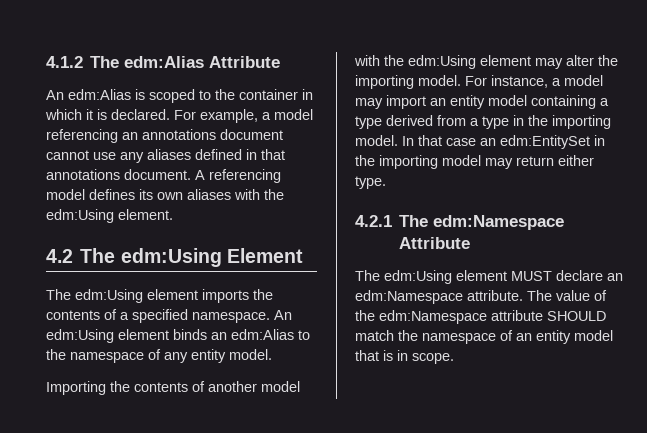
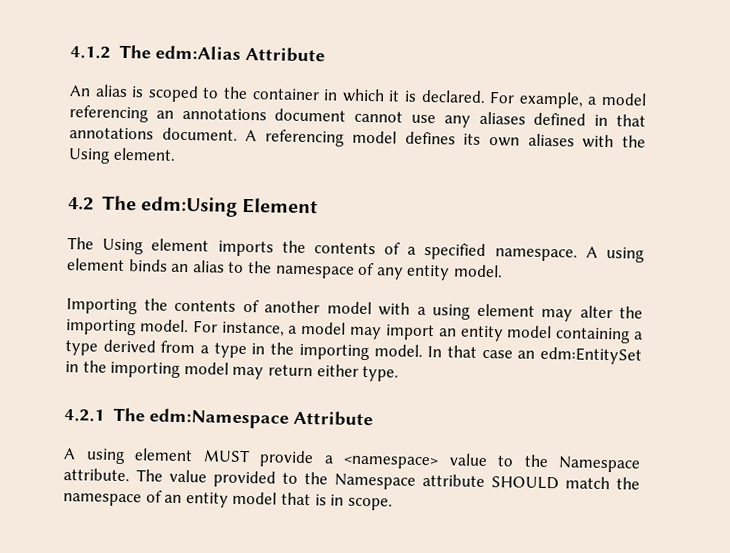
- An edm:Alias is scoped to the container in which it is declared.
+ An alias is scoped to the container in which it is declared.
- A referencing model defines its own aliases with the edm:Using element.
+ A referencing model defines its own aliases with the Using element.
- The edm:Using element imports the contents of a specified namespace.
+ The Using element imports the contents of a specified namespace.
- An edm:Using element binds an edm:Alias to the namespace of any entity model.
+ A using element binds an alias to the namespace of any entity model.
- Importing the contents of another model with the edm:Using element may alter the importing model.
+ Importing the contents of another model with a using element may alter the importing model.
- The edm:Using element MUST declare an edm:Namespace attribute. The value of the edm:Namespace attribute SHOULD match the namespace of an entity model that is in scope.
+ A using element MUST provide a <namespace> value to the Namespace attribute. The value provided to the Namespace attribute SHOULD match the namespace of an entity model that is in scope.

